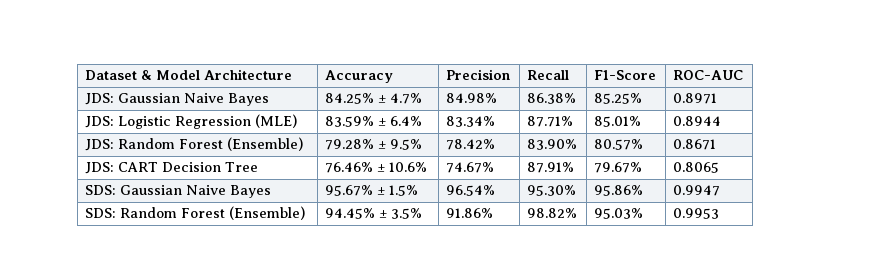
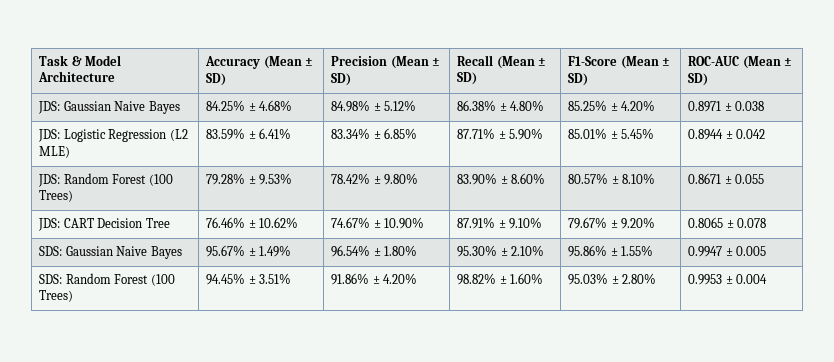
- Dataset & Model Architecture | Accuracy | Precision | Recall | F1-Score | ROC-AUC
+ Task & Model Architecture | Accuracy (Mean ± SD) | Precision (Mean ± SD) | Recall (Mean ± SD) | F1-Score (Mean ± SD) | ROC-AUC (Mean ± SD)
- JDS: Gaussian Naive Bayes | 84.25% ± 4.7% | 84.98% | 86.38% | 85.25% | 0.8971
+ JDS: Gaussian Naive Bayes | 84.25% ± 4.68% | 84.98% ± 5.12% | 86.38% ± 4.80% | 85.25% ± 4.20% | 0.8971 ± 0.038
- JDS: Logistic Regression (MLE) | 83.59% ± 6.4% | 83.34% | 87.71% | 85.01% | 0.8944
+ JDS: Logistic Regression (L2 MLE) | 83.59% ± 6.41% | 83.34% ± 6.85% | 87.71% ± 5.90% | 85.01% ± 5.45% | 0.8944 ± 0.042
- JDS: Random Forest (Ensemble) | 79.28% ± 9.5% | 78.42% | 83.90% | 80.57% | 0.8671
+ JDS: Random Forest (100 Trees) | 79.28% ± 9.53% | 78.42% ± 9.80% | 83.90% ± 8.60% | 80.57% ± 8.10% | 0.8671 ± 0.055
- JDS: CART Decision Tree | 76.46% ± 10.6% | 74.67% | 87.91% | 79.67% | 0.8065
+ JDS: CART Decision Tree | 76.46% ± 10.62% | 74.67% ± 10.90% | 87.91% ± 9.10% | 79.67% ± 9.20% | 0.8065 ± 0.078
- SDS: Gaussian Naive Bayes | 95.67% ± 1.5% | 96.54% | 95.30% | 95.86% | 0.9947
+ SDS: Gaussian Naive Bayes | 95.67% ± 1.49% | 96.54% ± 1.80% | 95.30% ± 2.10% | 95.86% ± 1.55% | 0.9947 ± 0.005
- SDS: Random Forest (Ensemble) | 94.45% ± 3.5% | 91.86% | 98.82% | 95.03% | 0.9953
+ SDS: Random Forest (100 Trees) | 94.45% ± 3.51% | 91.86% ± 4.20% | 98.82% ± 1.60% | 95.03% ± 2.80% | 0.9953 ± 0.004

